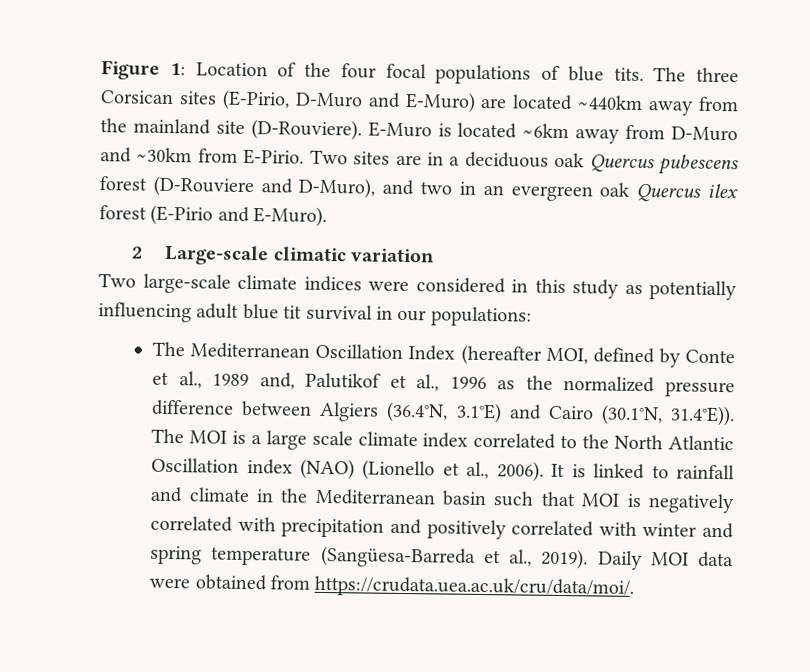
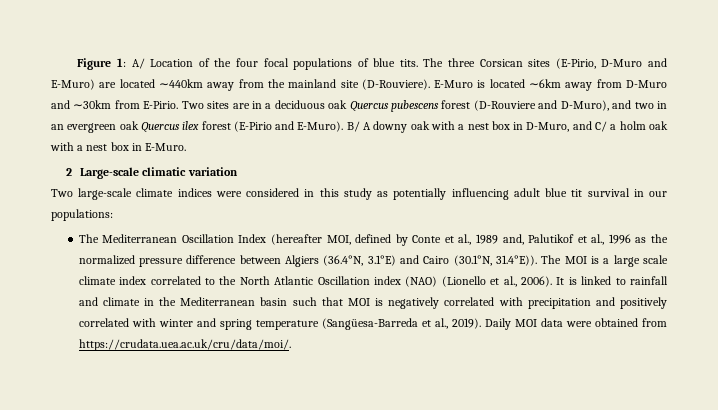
- Figure 1: Location of the four focal populations of blue tits.
+ Figure 1: A/ Location of the four focal populations of blue tits.
+ B/ A downy oak with a nest box in D-Muro, and C/ a holm oak with a nest box in E-Muro.

